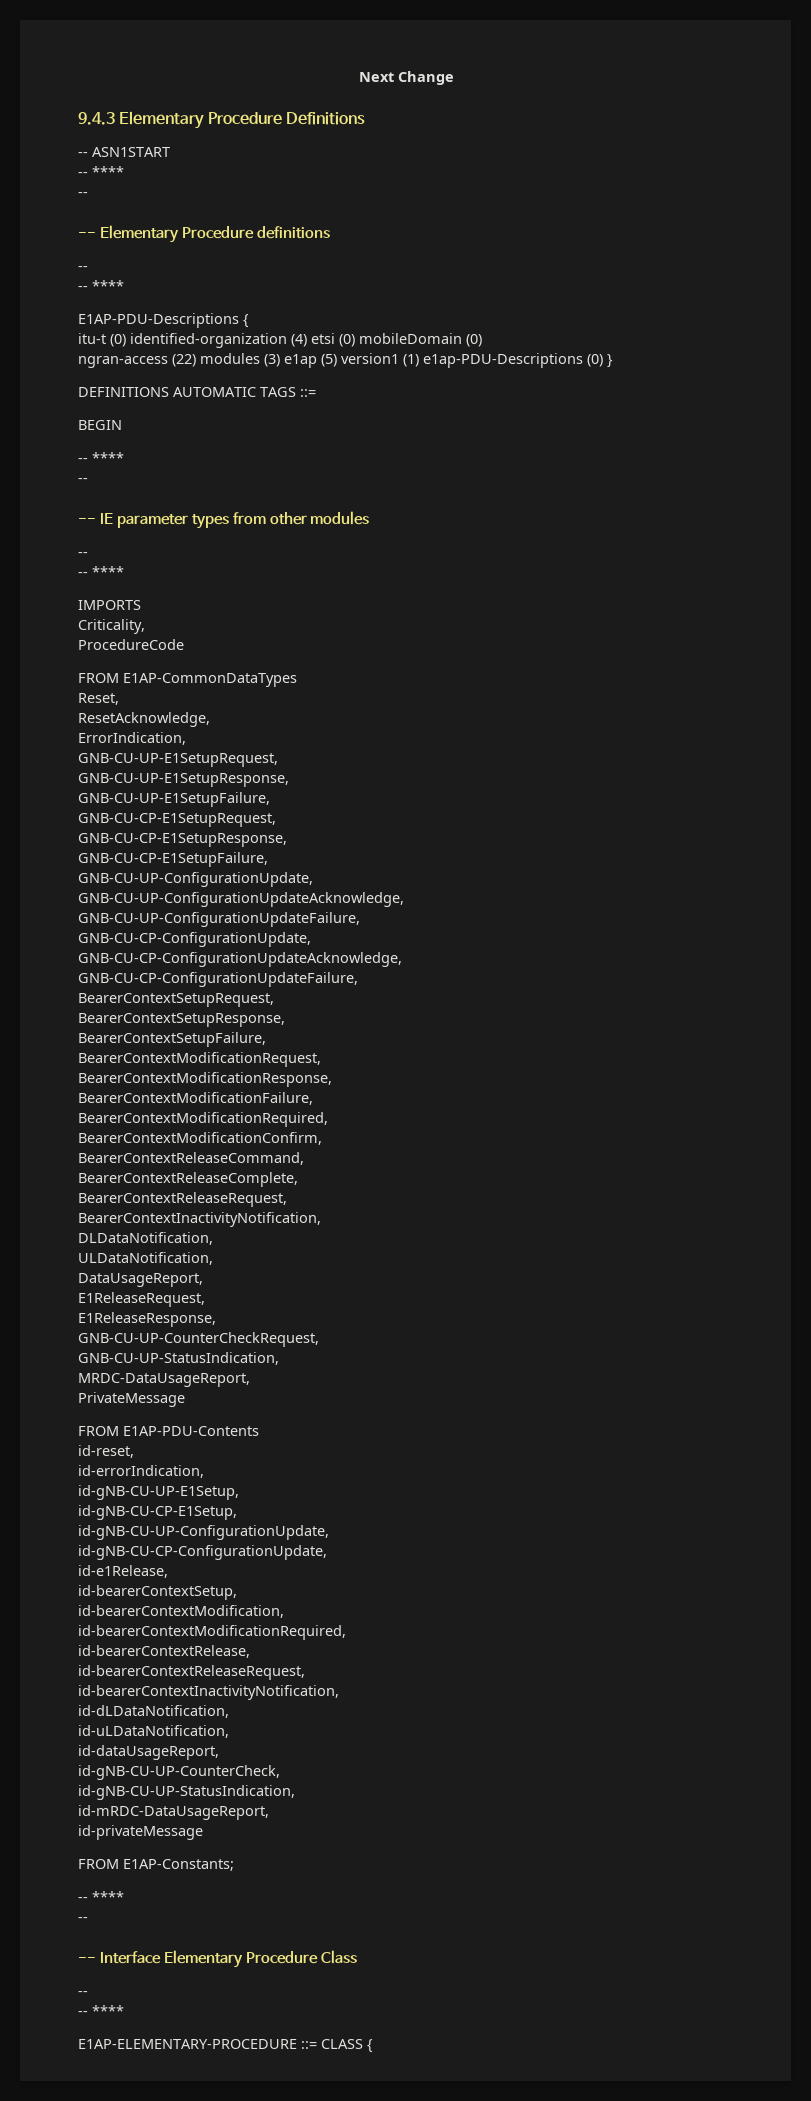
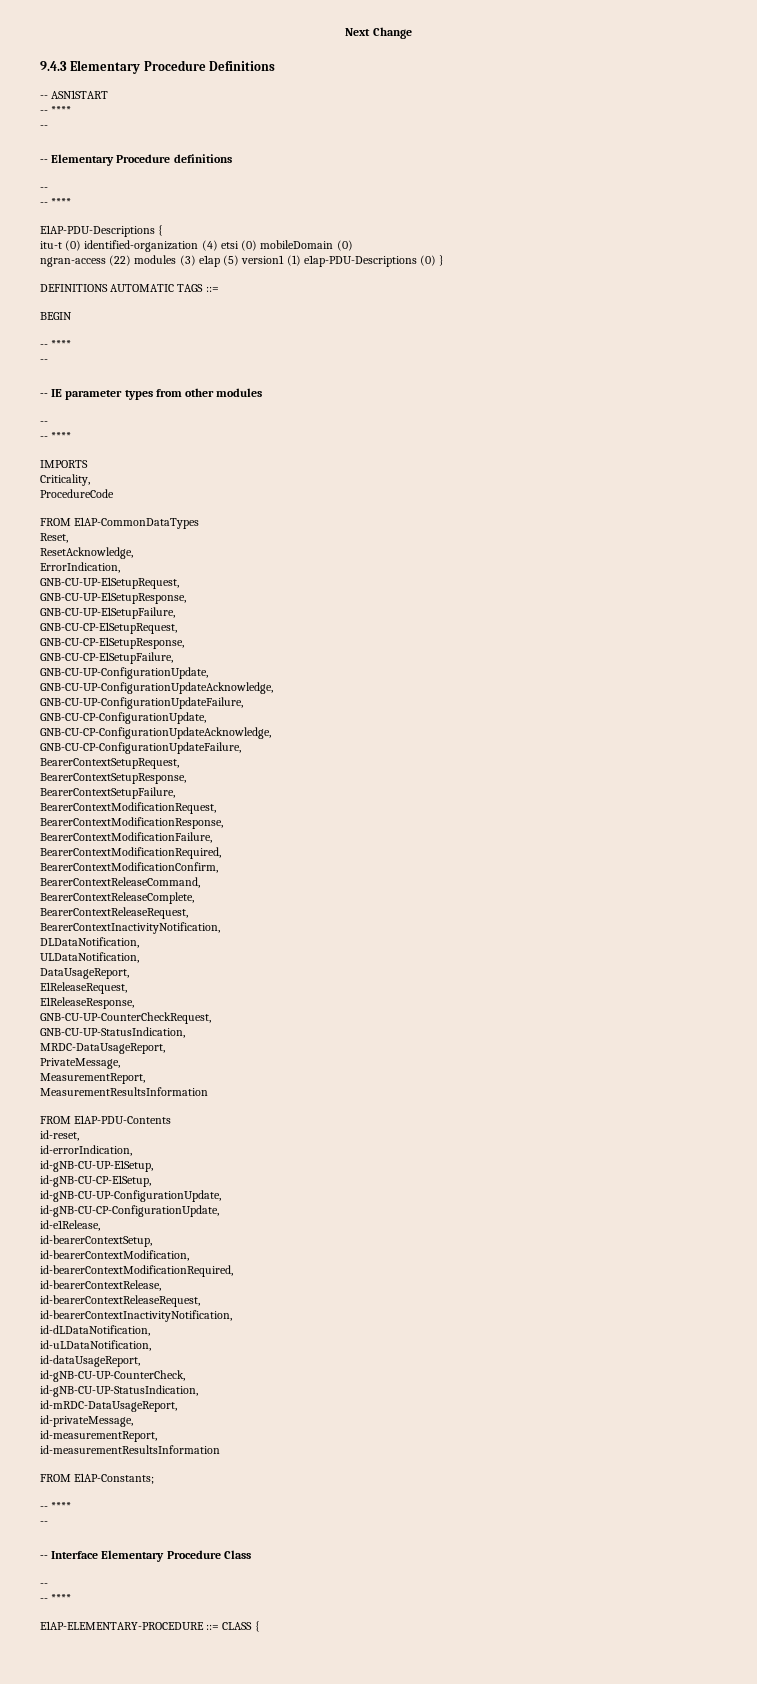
- PrivateMessage
+ PrivateMessage,
+ MeasurementReport,
+ MeasurementResultsInformation
- id-privateMessage
+ id-privateMessage,
+ id-measurementReport,
+ id-measurementResultsInformation

